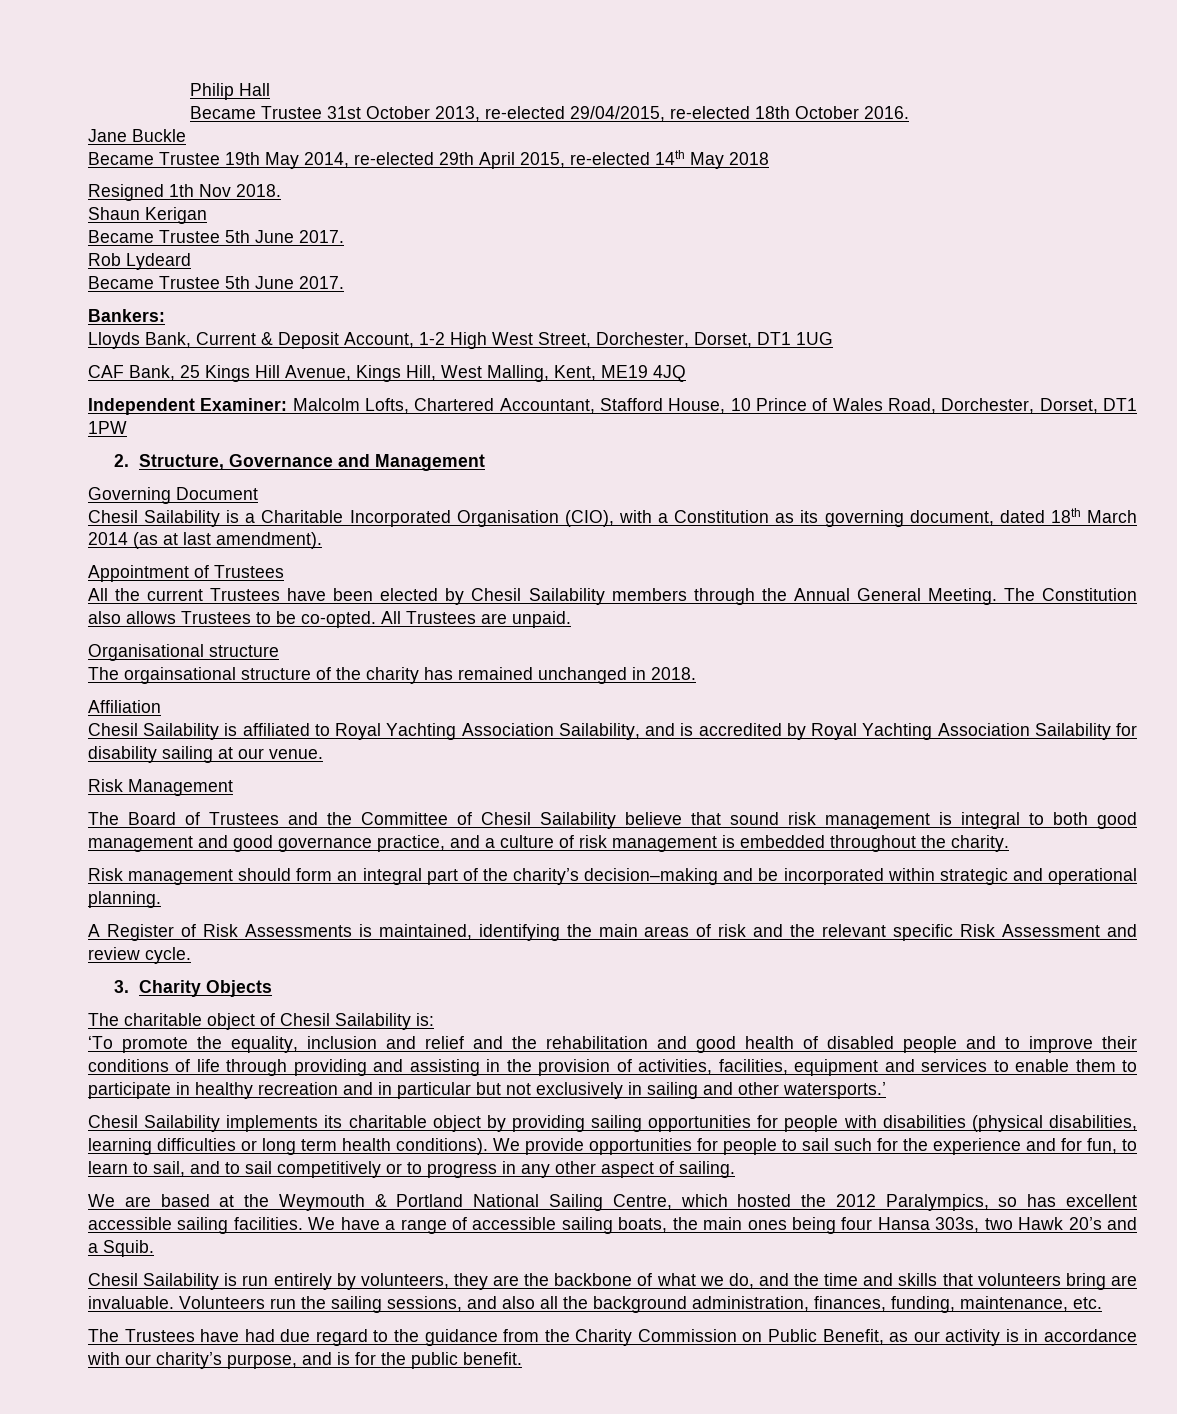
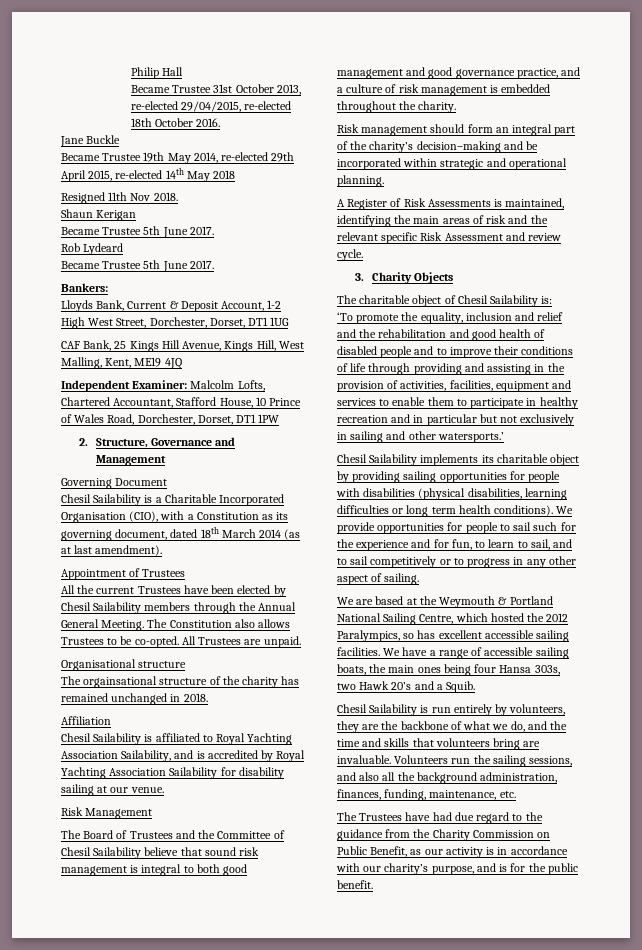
- Resigned 1th Nov 2018.
+ Resigned 11th Nov 2018.

